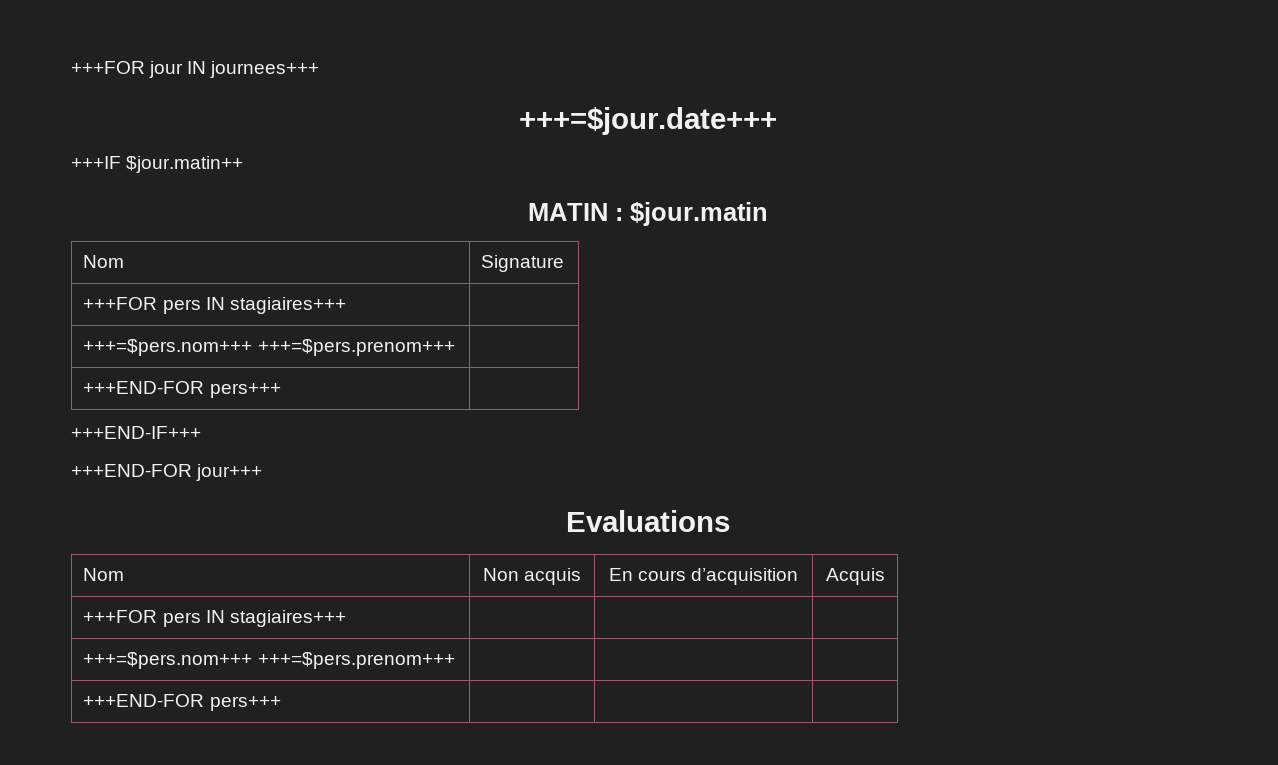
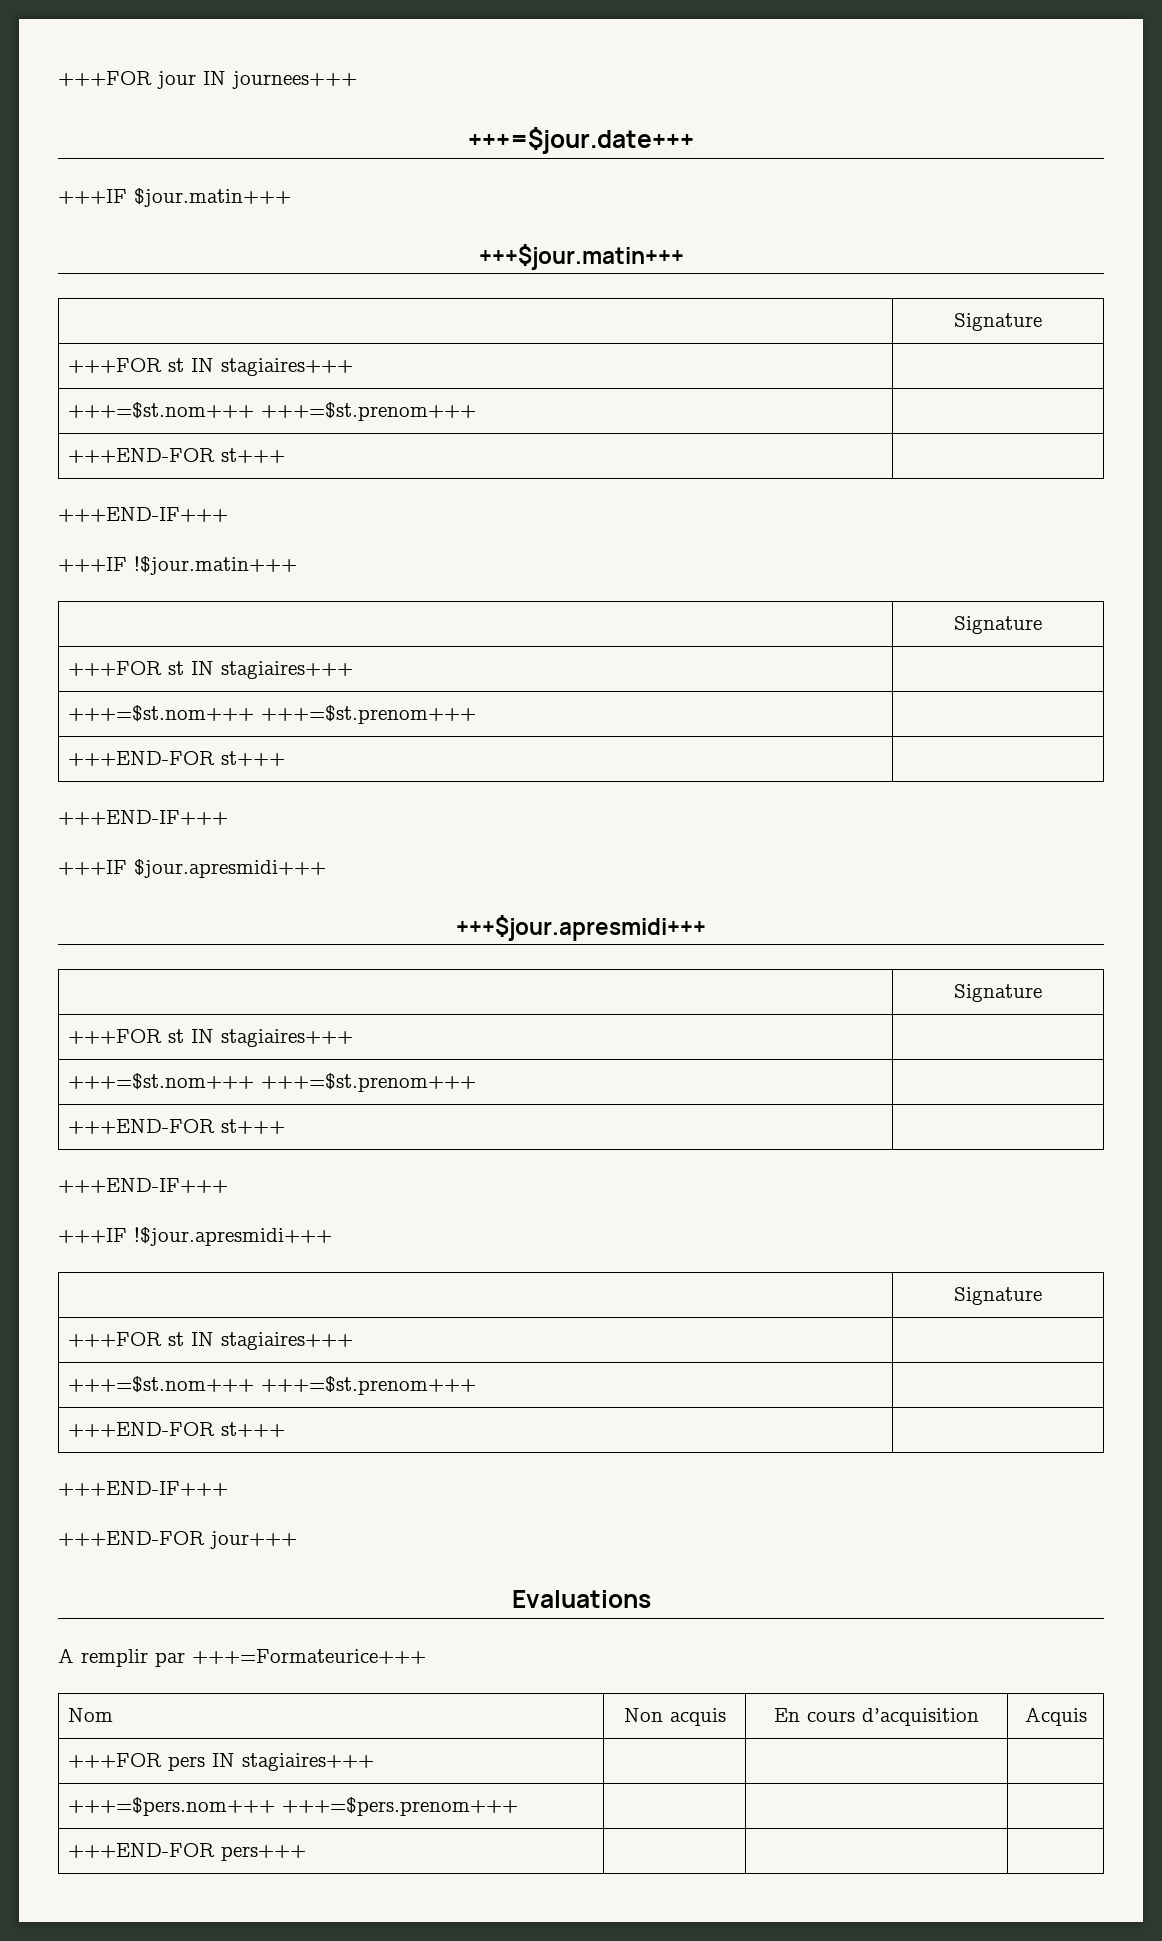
- +++IF $jour.matin++
- MATIN : $jour.matin
- Nom | Signature
- +++FOR pers IN stagiaires+++ |
- +++=$pers.nom+++ +++=$pers.prenom+++ |
- +++END-FOR pers+++ |
+ +++IF $jour.matin+++
+ +++$jour.matin+++
+ | Signature
+ +++FOR st IN stagiaires+++ |
+ +++=$st.nom+++ +++=$st.prenom+++ |
+ +++END-FOR st+++ |
+ +++END-IF+++
+ +++IF !$jour.matin+++
+ | Signature
+ +++FOR st IN stagiaires+++ |
+ +++=$st.nom+++ +++=$st.prenom+++ |
+ +++END-FOR st+++ |
+ +++END-IF+++
+ +++IF $jour.apresmidi+++
+ +++$jour.apresmidi+++
+ | Signature
+ +++FOR st IN stagiaires+++ |
+ +++=$st.nom+++ +++=$st.prenom+++ |
+ +++END-FOR st+++ |
+ +++END-IF+++
+ +++IF !$jour.apresmidi+++
+ | Signature
+ +++FOR st IN stagiaires+++ |
+ +++=$st.nom+++ +++=$st.prenom+++ |
+ +++END-FOR st+++ |
+ A remplir par +++=Formateurice+++

